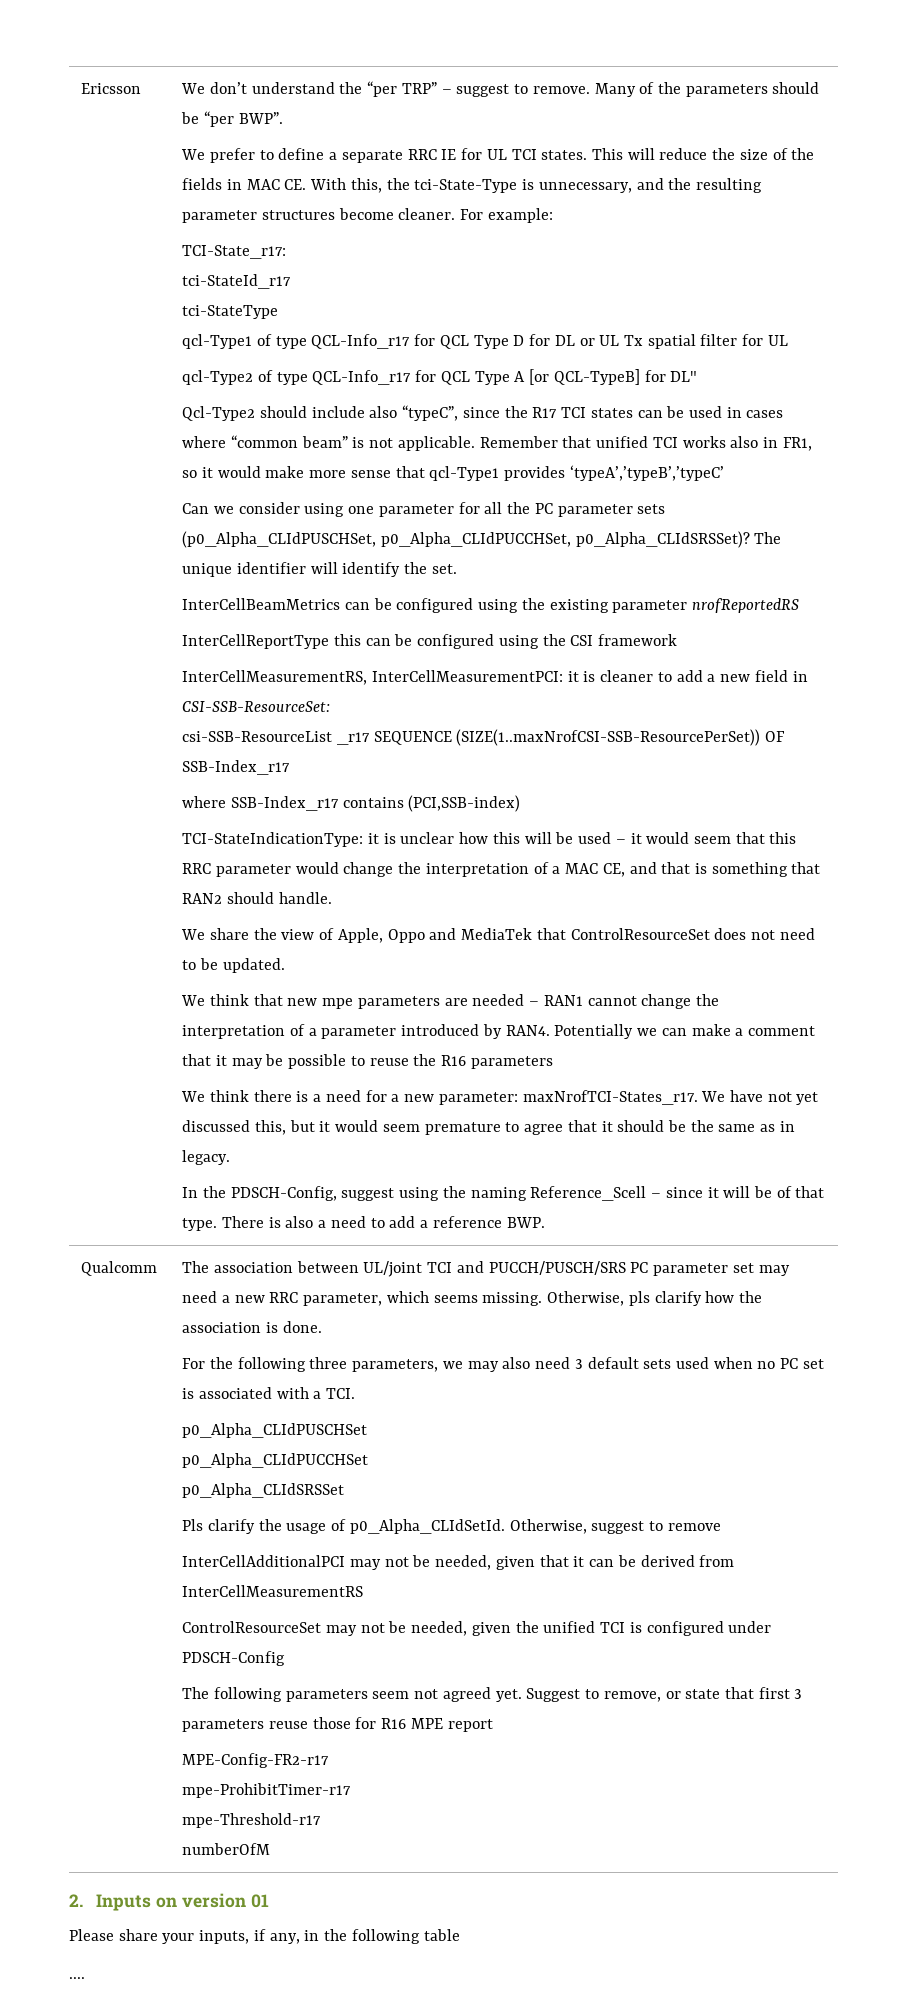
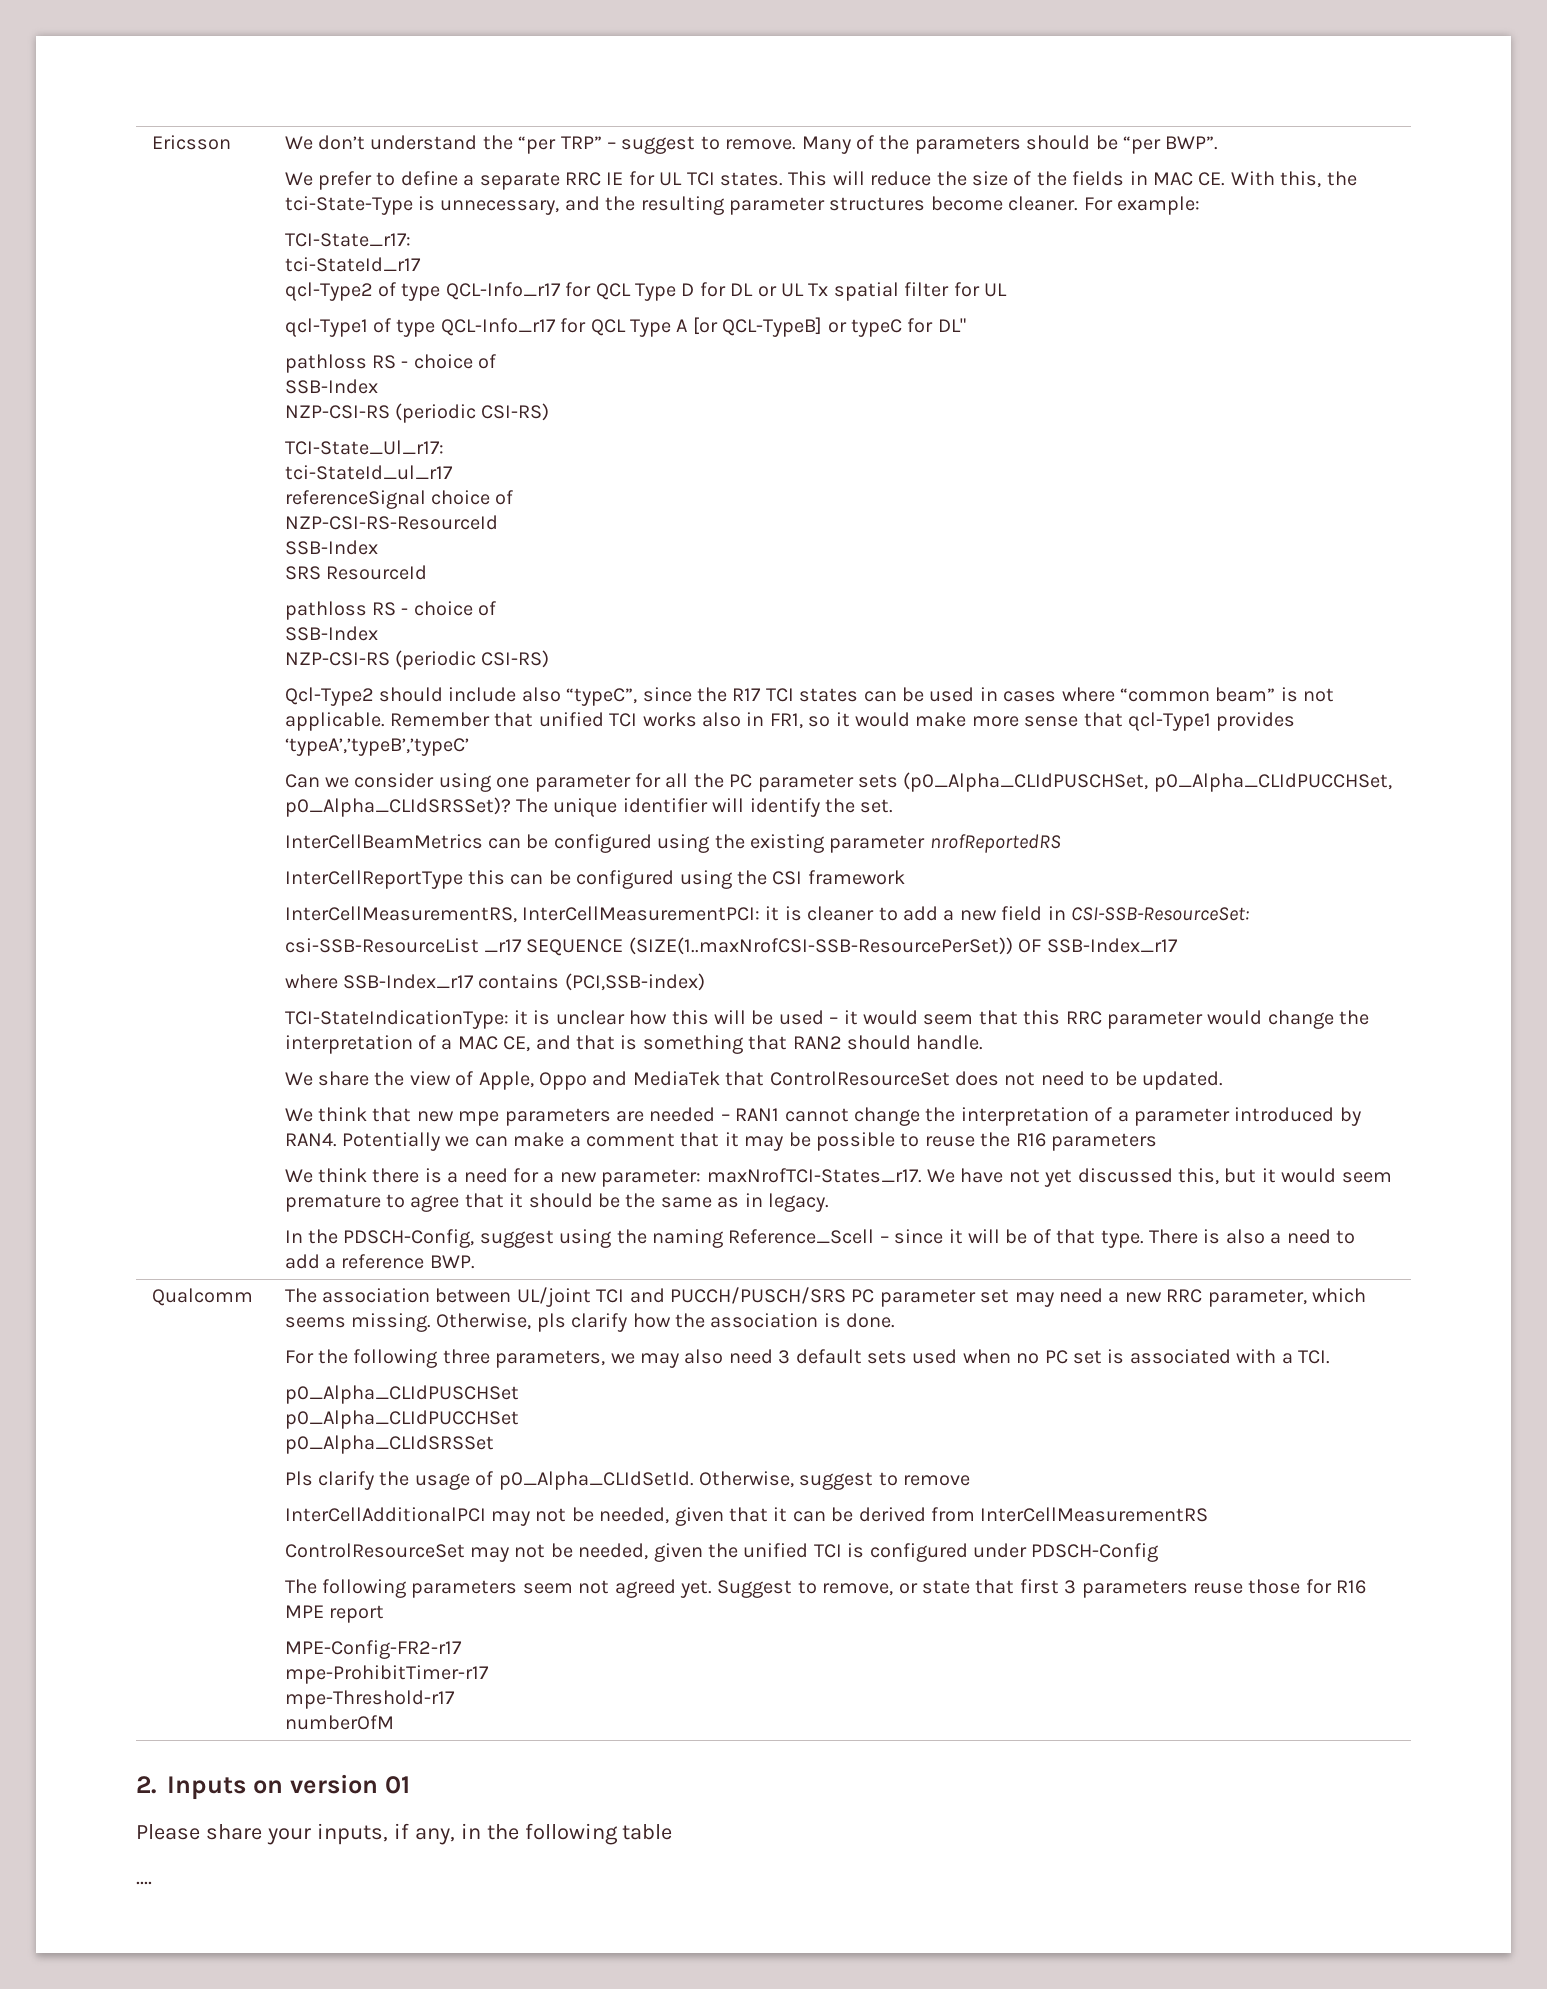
- tci-StateType
- qcl-Type1 of type QCL-Info_r17 for QCL Type D for DL or UL Tx spatial filter for UL
+ qcl-Type2 of type QCL-Info_r17 for QCL Type D for DL or UL Tx spatial filter for UL
- qcl-Type2 of type QCL-Info_r17 for QCL Type A [or QCL-TypeB] for DL"
+ qcl-Type1 of type QCL-Info_r17 for QCL Type A [or QCL-TypeB] or typeC for DL"
+ pathloss RS - choice of
+ SSB-Index
+ NZP-CSI-RS (periodic CSI-RS)
+ TCI-State_Ul_r17:
+ tci-StateId_ul_r17
+ referenceSignal choice of
+ NZP-CSI-RS-ResourceId
+ SSB-Index
+ SRS ResourceId
+ pathloss RS - choice of
+ SSB-Index
+ NZP-CSI-RS (periodic CSI-RS)

